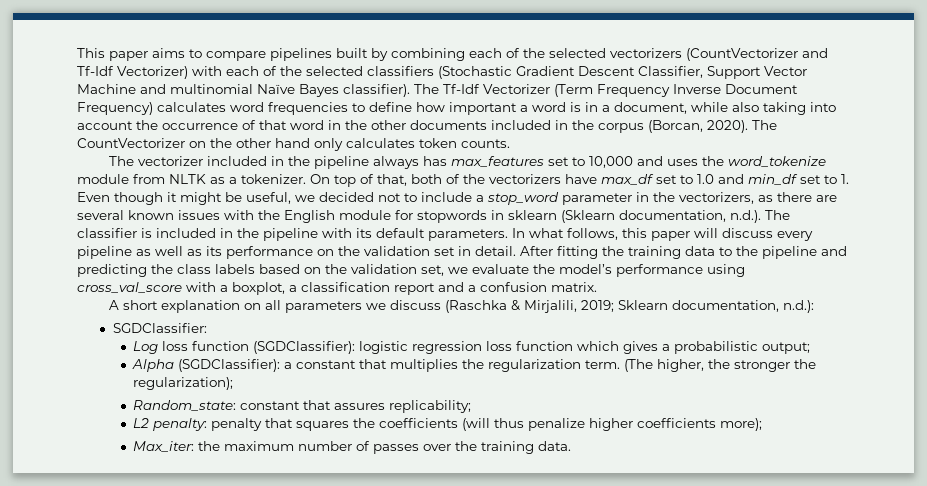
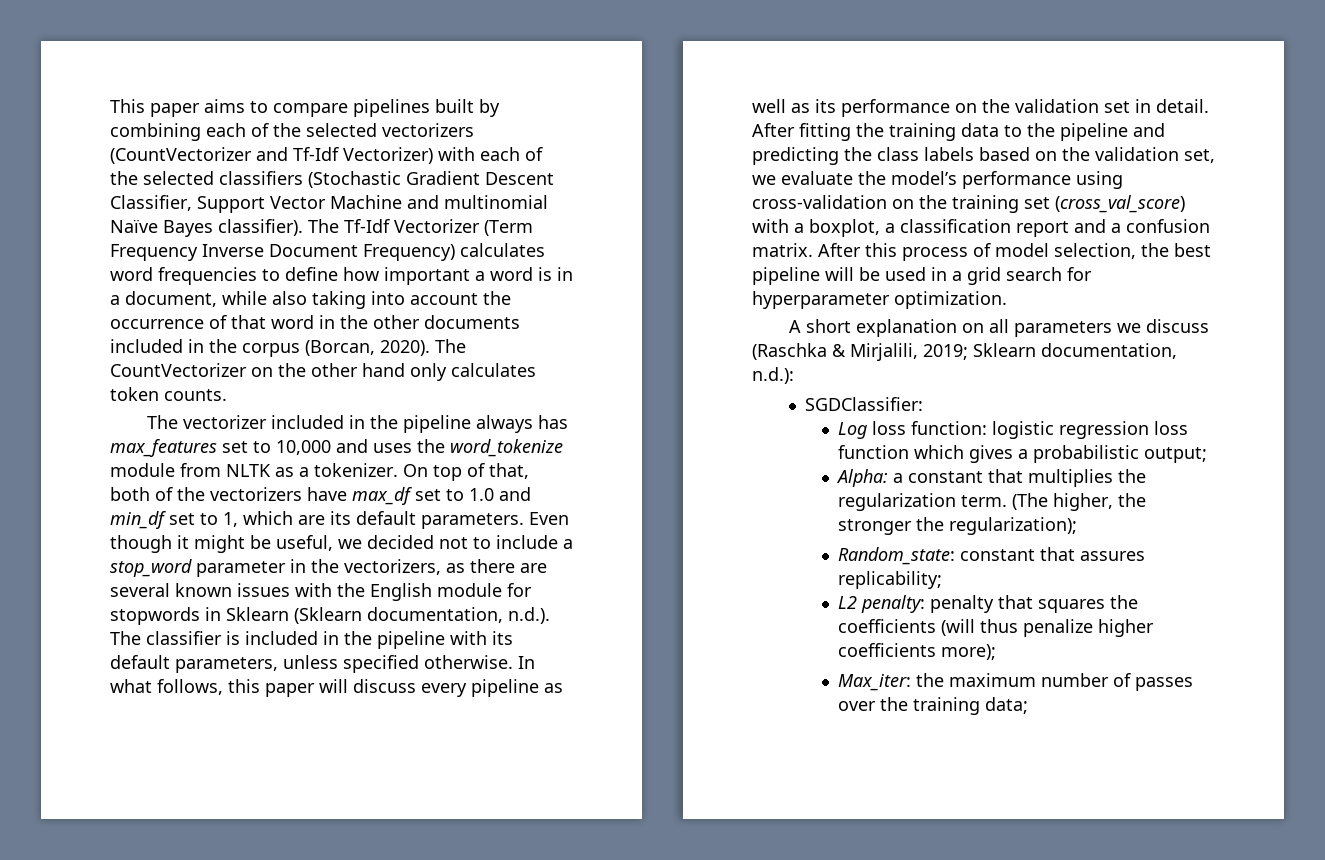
- On top of that, both of the vectorizers have max_df set to 1.0 and min_df set to 1. Even though it might be useful, we decided not to include a stop_word parameter in the vectorizers, as there are several known issues with the English module for stopwords in sklearn (Sklearn documentation, n.d.). The classifier is included in the pipeline with its default parameters.
+ On top of that, both of the vectorizers have max_df set to 1.0 and min_df set to 1, which are its default parameters. Even though it might be useful, we decided not to include a stop_word parameter in the vectorizers, as there are several known issues with the English module for stopwords in Sklearn (Sklearn documentation, n.d.). The classifier is included in the pipeline with its default parameters, unless specified otherwise.
- After fitting the training data to the pipeline and predicting the class labels based on the validation set, we evaluate the model’s performance using cross_val_score with a boxplot, a classification report and a confusion matrix.
+ After fitting the training data to the pipeline and predicting the class labels based on the validation set, we evaluate the model’s performance using cross-validation on the training set (cross_val_score) with a boxplot, a classification report and a confusion matrix. After this process of model selection, the best pipeline will be used in a grid search for hyperparameter optimization.
- Log loss function (SGDClassifier): logistic regression loss function which gives a probabilistic output;
+ Log loss function: logistic regression loss function which gives a probabilistic output;
- Alpha (SGDClassifier): a constant that multiplies the regularization term.
+ Alpha: a constant that multiplies the regularization term.
- Max_iter: the maximum number of passes over the training data.
+ Max_iter: the maximum number of passes over the training data;

